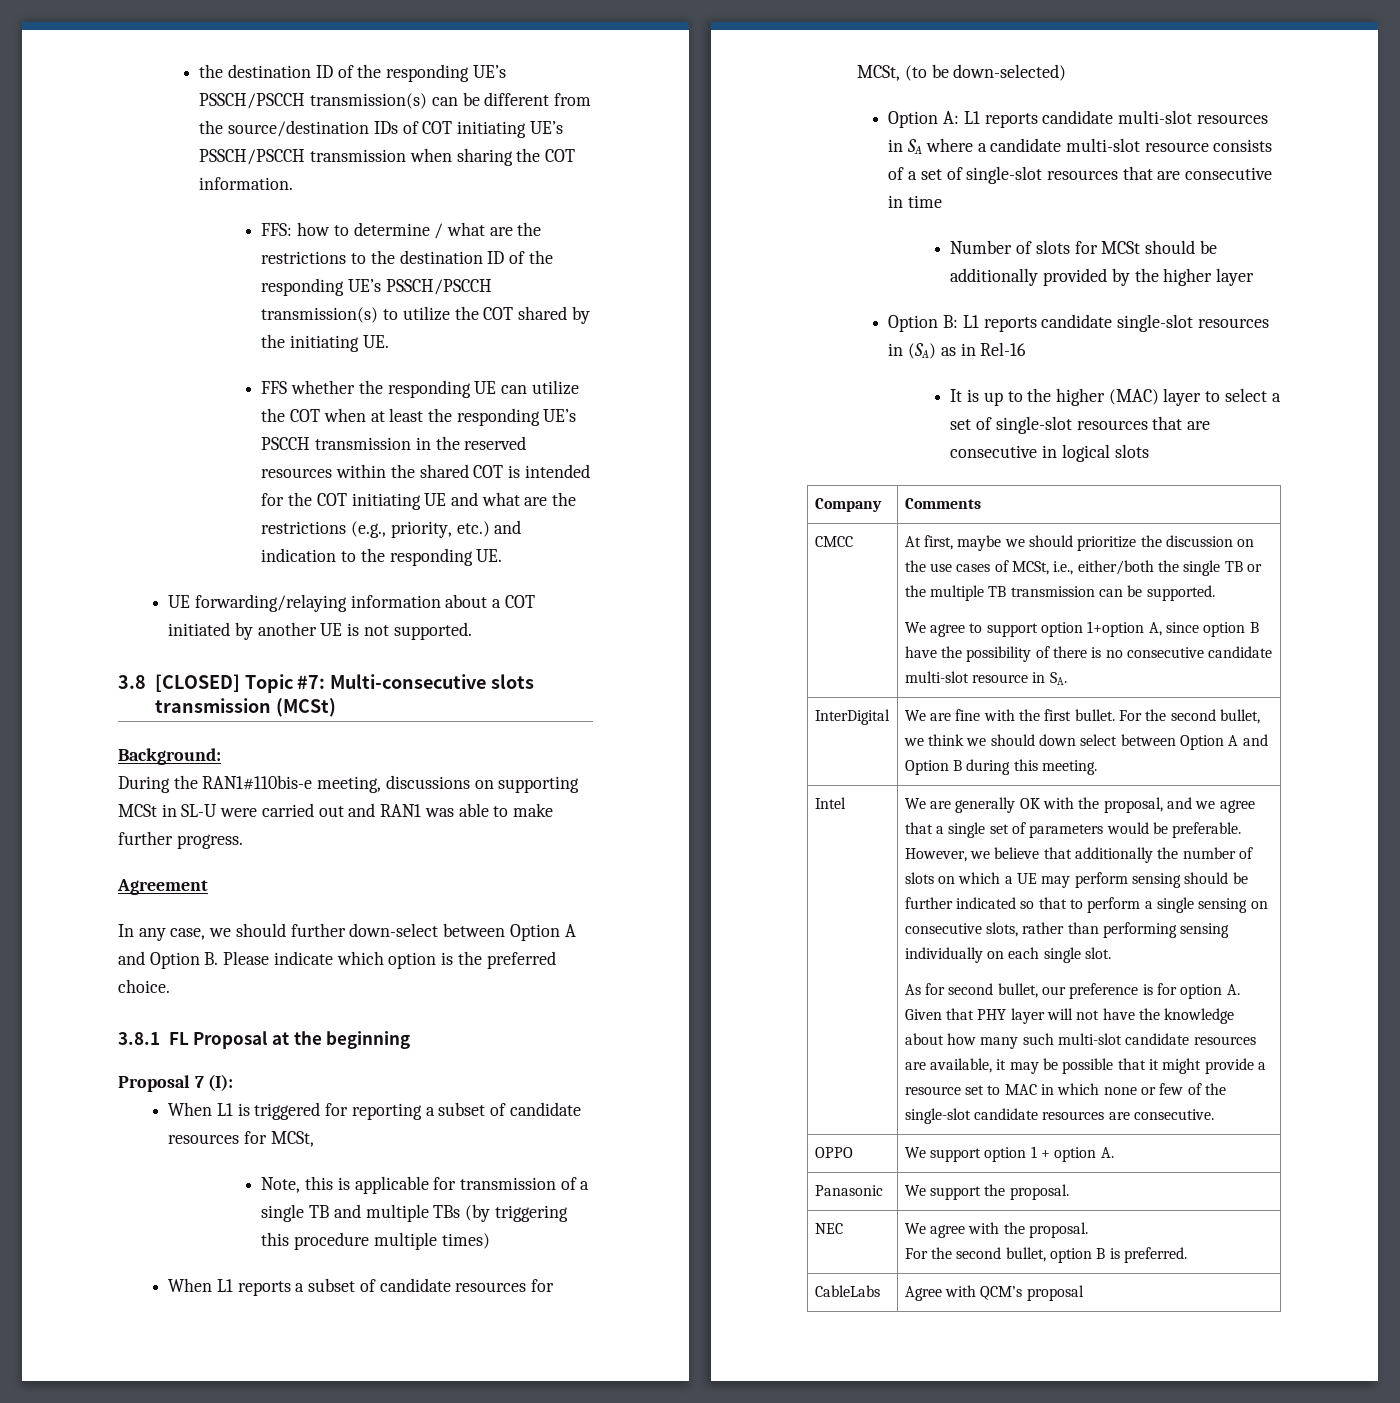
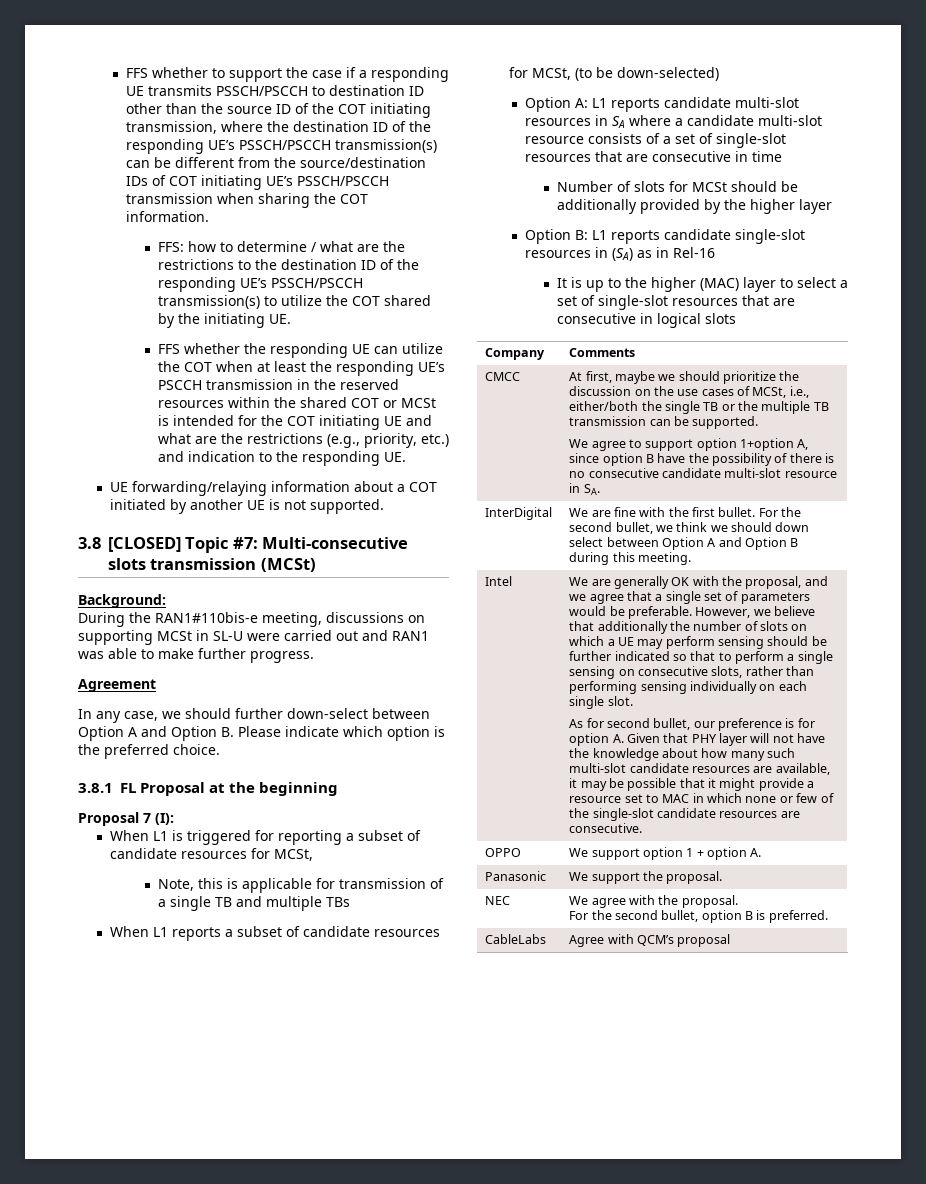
- the destination ID of the responding UE’s PSSCH/PSCCH transmission(s) can be different from the source/destination IDs of COT initiating UE’s PSSCH/PSCCH transmission when sharing the COT information.
+ FFS whether to support the case if a responding UE transmits PSSCH/PSCCH to destination ID other than the source ID of the COT initiating transmission, where the destination ID of the responding UE’s PSSCH/PSCCH transmission(s) can be different from the source/destination IDs of COT initiating UE’s PSSCH/PSCCH transmission when sharing the COT information.
- FFS whether the responding UE can utilize the COT when at least the responding UE’s PSCCH transmission in the reserved resources within the shared COT is intended for the COT initiating UE and what are the restrictions (e.g., priority, etc.) and indication to the responding UE.
+ FFS whether the responding UE can utilize the COT when at least the responding UE’s PSCCH transmission in the reserved resources within the shared COT or MCSt is intended for the COT initiating UE and what are the restrictions (e.g., priority, etc.) and indication to the responding UE.
- Note, this is applicable for transmission of a single TB and multiple TBs (by triggering this procedure multiple times)
+ Note, this is applicable for transmission of a single TB and multiple TBs

